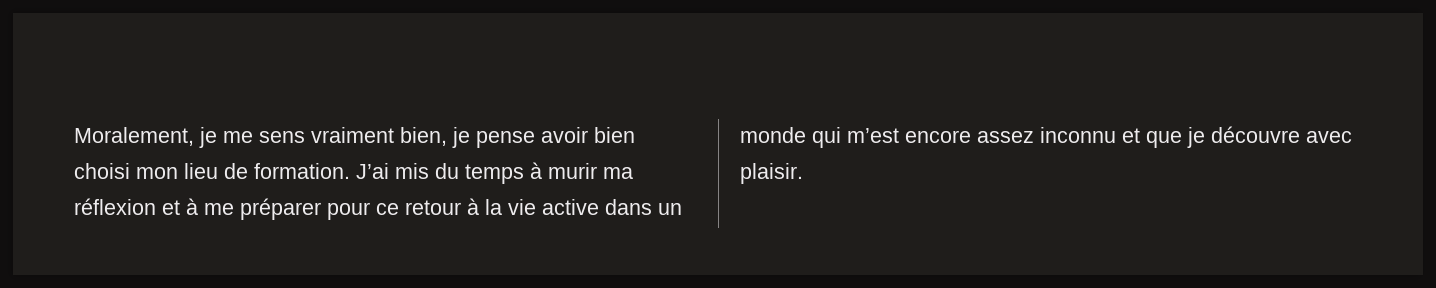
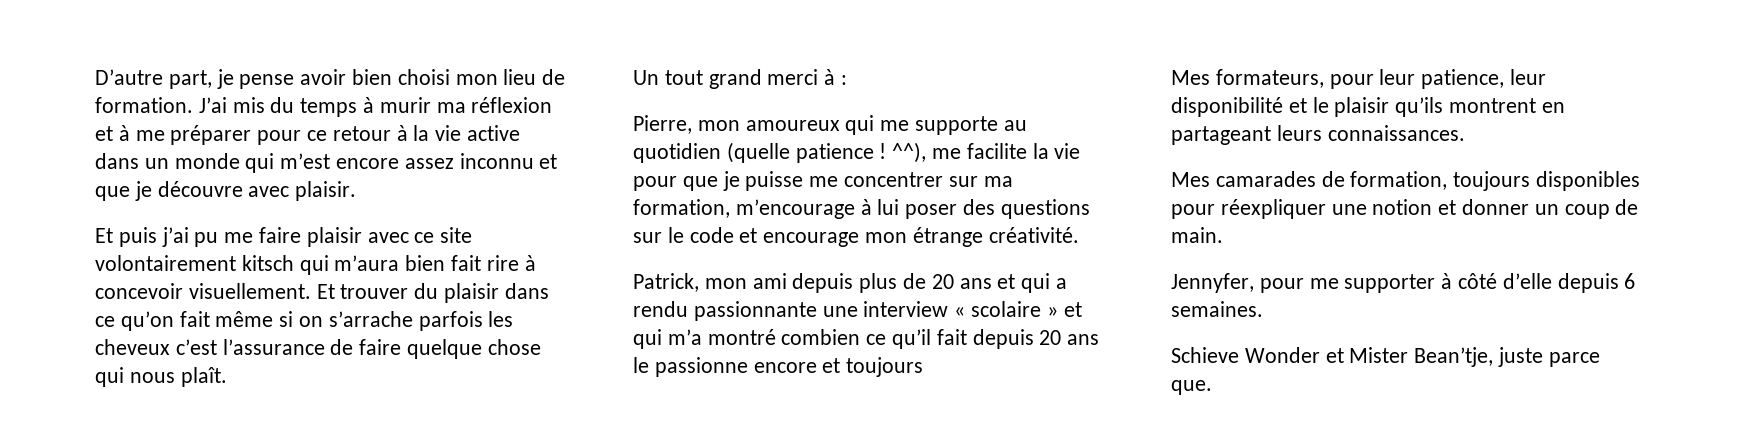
- Moralement, je me sens vraiment bien, je pense avoir bien choisi mon lieu de formation.
+ D’autre part, je pense avoir bien choisi mon lieu de formation.
+ Et puis j’ai pu me faire plaisir avec ce site volontairement kitsch qui m’aura bien fait rire à concevoir visuellement. Et trouver du plaisir dans ce qu’on fait même si on s’arrache parfois les cheveux c’est l’assurance de faire quelque chose qui nous plaît.
+ Un tout grand merci à :
+ Pierre, mon amoureux qui me supporte au quotidien (quelle patience ! ^^), me facilite la vie pour que je puisse me concentrer sur ma formation, m’encourage à lui poser des questions sur le code et encourage mon étrange créativité.
+ Patrick, mon ami depuis plus de 20 ans et qui a rendu passionnante une interview « scolaire » et qui m’a montré combien ce qu’il fait depuis 20 ans le passionne encore et toujours
+ Mes formateurs, pour leur patience, leur disponibilité et le plaisir qu’ils montrent en partageant leurs connaissances.
+ Mes camarades de formation, toujours disponibles pour réexpliquer une notion et donner un coup de main.
+ Jennyfer, pour me supporter à côté d’elle depuis 6 semaines.
+ Schieve Wonder et Mister Bean’tje, juste parce que.

